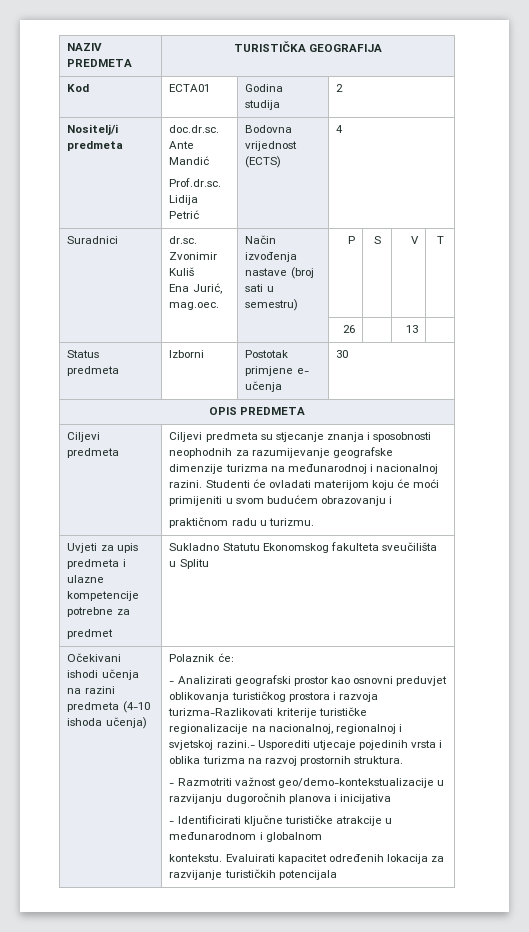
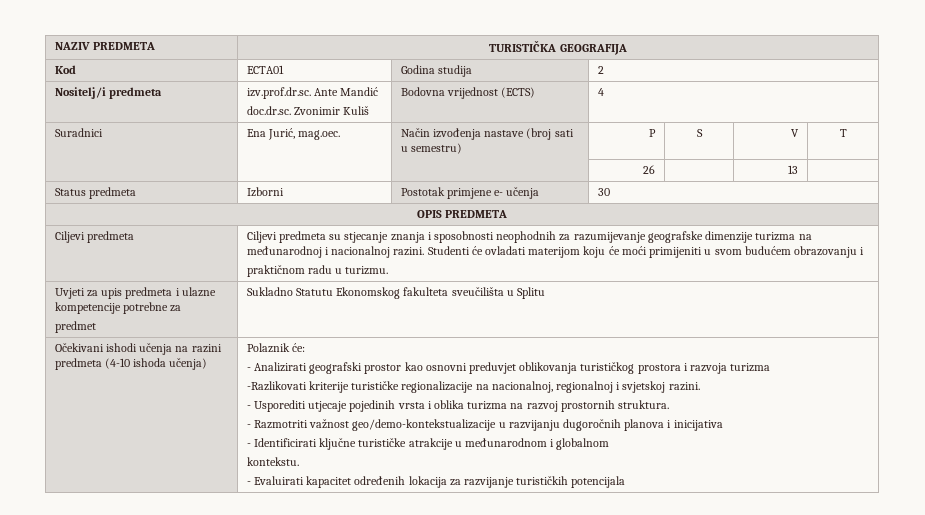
- Nositelj/i predmeta | doc.dr.sc. Ante Mandić
- Prof.dr.sc. Lidija Petrić | Bodovna vrijednost (ECTS) | 4
+ Nositelj/i predmeta | izv.prof.dr.sc. Ante Mandić
+ doc.dr.sc. Zvonimir Kuliš | Bodovna vrijednost (ECTS) | 4
- Suradnici | dr.sc. Zvonimir Kuliš
- Ena Jurić, mag.oec. | Način izvođenja nastave (broj sati u semestru) | P | S | V | T
+ Suradnici | Ena Jurić, mag.oec. | Način izvođenja nastave (broj sati u semestru) | P | S | V | T
- - Analizirati geografski prostor kao osnovni preduvjet oblikovanja turističkog prostora i razvoja turizma-Razlikovati kriterije turističke regionalizacije na nacionalnoj, regionalnoj i svjetskoj razini.- Usporediti utjecaje pojedinih vrsta i oblika turizma na razvoj prostornih struktura.
+ - Analizirati geografski prostor kao osnovni preduvjet oblikovanja turističkog prostora i razvoja turizma
+ -Razlikovati kriterije turističke regionalizacije na nacionalnoj, regionalnoj i svjetskoj razini.
+ - Usporediti utjecaje pojedinih vrsta i oblika turizma na razvoj prostornih struktura.
- kontekstu. Evaluirati kapacitet određenih lokacija za razvijanje turističkih potencijala
+ kontekstu.
+ - Evaluirati kapacitet određenih lokacija za razvijanje turističkih potencijala

